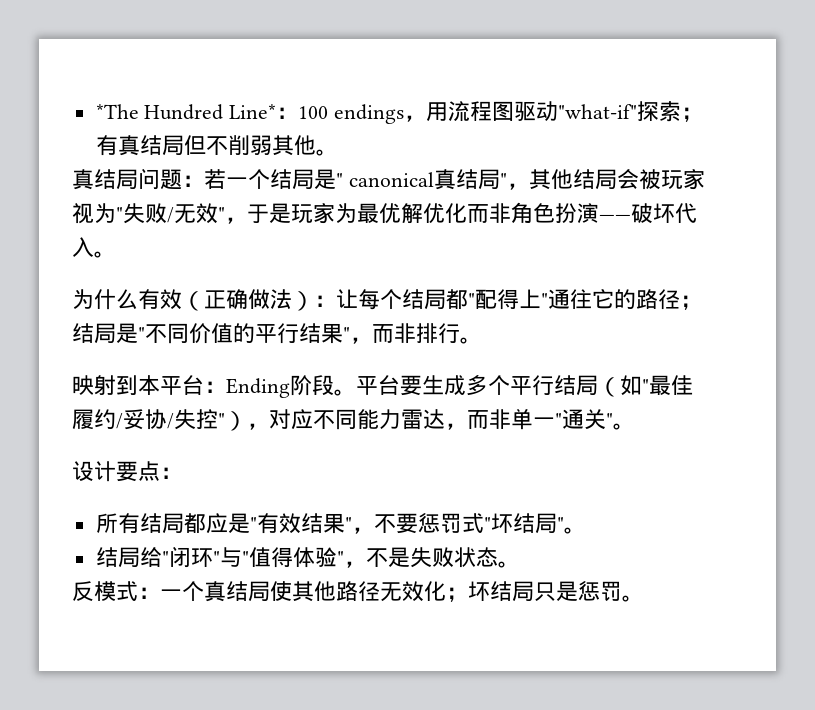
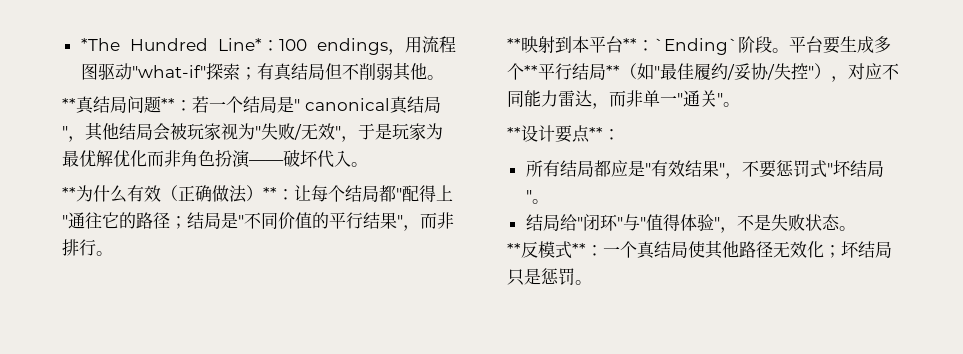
- 真结局问题：若一个结局是" canonical真结局"，其他结局会被玩家视为"失败/无效"，于是玩家为最优解优化而非角色扮演——破坏代入。
+ **真结局问题**：若一个结局是" canonical真结局"，其他结局会被玩家视为"失败/无效"，于是玩家为最优解优化而非角色扮演——破坏代入。
- 为什么有效（正确做法）：让每个结局都"配得上"通往它的路径；结局是"不同价值的平行结果"，而非排行。
+ **为什么有效（正确做法）**：让每个结局都"配得上"通往它的路径；结局是"不同价值的平行结果"，而非排行。
- 映射到本平台：Ending阶段。
+ **映射到本平台**：`Ending`阶段。
- 平台要生成多个平行结局（如"最佳履约/妥协/失控"），对应不同能力雷达，而非单一"通关"。
+ 平台要生成多个**平行结局**（如"最佳履约/妥协/失控"），对应不同能力雷达，而非单一"通关"。
- 设计要点：
+ **设计要点**：
- 反模式：一个真结局使其他路径无效化；坏结局只是惩罚。
+ **反模式**：一个真结局使其他路径无效化；坏结局只是惩罚。

